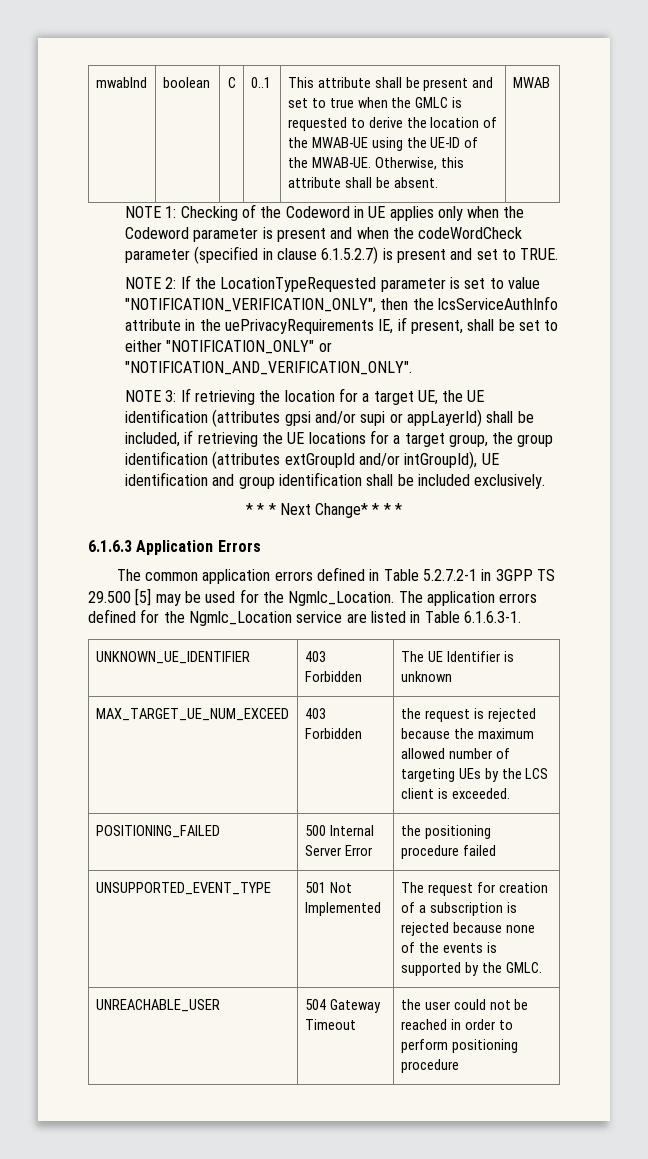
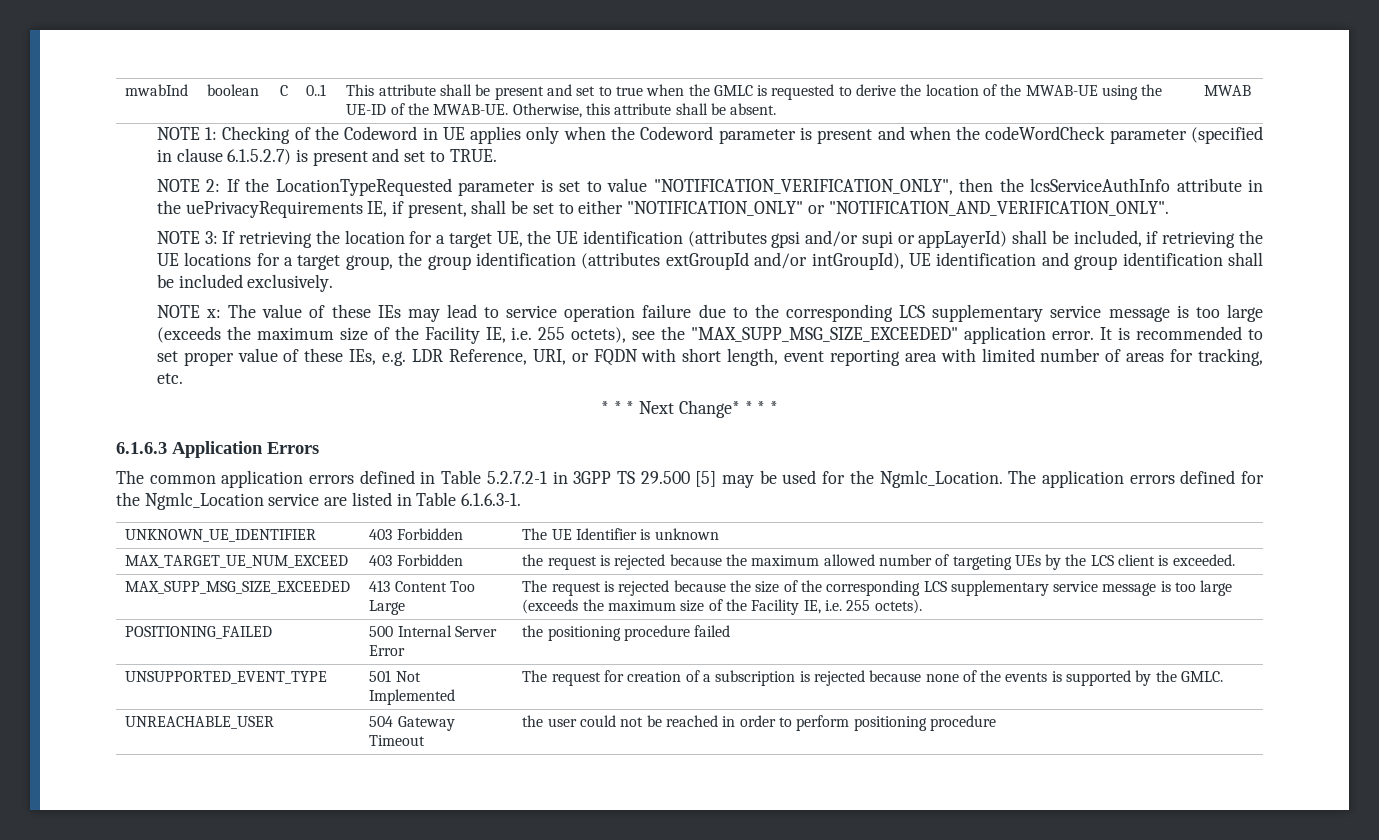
+ NOTE x: The value of these IEs may lead to service operation failure due to the corresponding LCS supplementary service message is too large (exceeds the maximum size of the Facility IE, i.e. 255 octets), see the "MAX_SUPP_MSG_SIZE_EXCEEDED" application error. It is recommended to set proper value of these IEs, e.g. LDR Reference, URI, or FQDN with short length, event reporting area with limited number of areas for tracking, etc.
+ MAX_SUPP_MSG_SIZE_EXCEEDED | 413 Content Too Large | The request is rejected because the size of the corresponding LCS supplementary service message is too large (exceeds the maximum size of the Facility IE, i.e. 255 octets).

